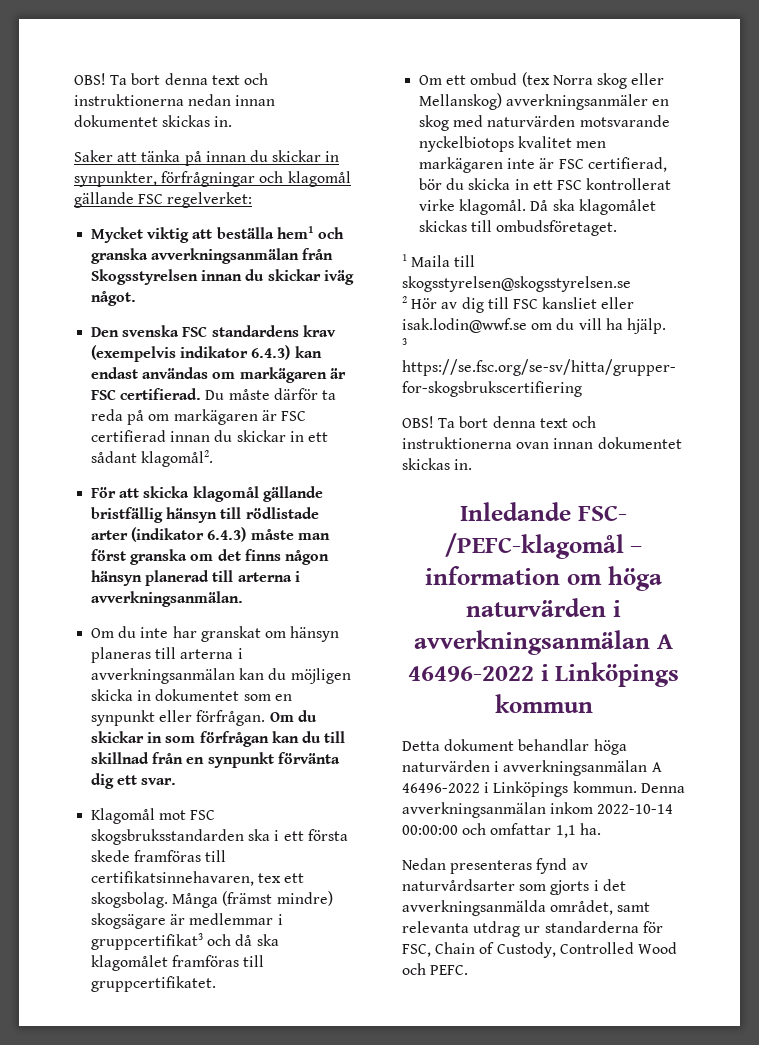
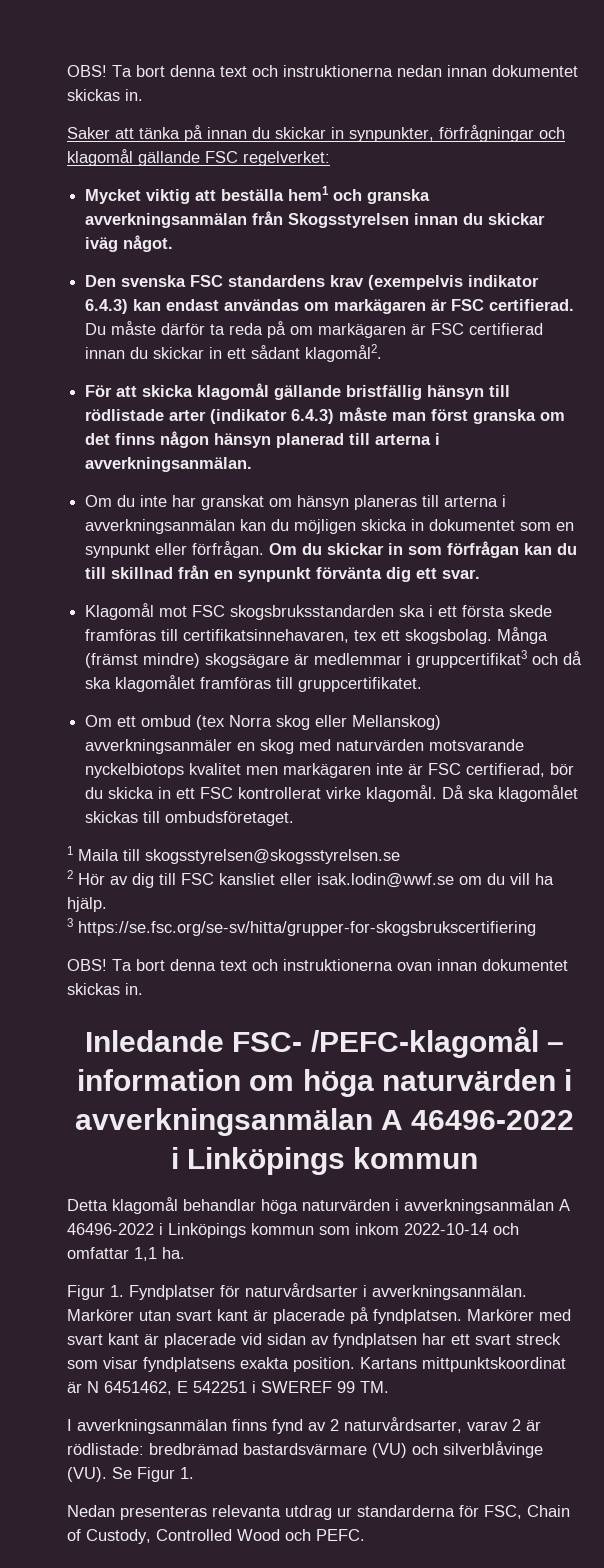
- Detta dokument behandlar höga naturvärden i avverkningsanmälan A 46496-2022 i Linköpings kommun. Denna avverkningsanmälan inkom 2022-10-14 00:00:00 och omfattar 1,1 ha.
+ Detta klagomål behandlar höga naturvärden i avverkningsanmälan A 46496-2022 i Linköpings kommun som inkom 2022-10-14 och omfattar 1,1 ha.
- Nedan presenteras fynd av naturvårdsarter som gjorts i det avverkningsanmälda området, samt relevanta utdrag ur standarderna för FSC, Chain of Custody, Controlled Wood och PEFC.
+ Figur 1. Fyndplatser för naturvårdsarter i avverkningsanmälan. Markörer utan svart kant är placerade på fyndplatsen. Markörer med svart kant är placerade vid sidan av fyndplatsen har ett svart streck som visar fyndplatsens exakta position. Kartans mittpunktskoordinat är N 6451462, E 542251 i SWEREF 99 TM.
+ I avverkningsanmälan finns fynd av 2 naturvårdsarter, varav 2 är rödlistade: bredbrämad bastardsvärmare (VU) och silverblåvinge (VU). Se Figur 1.
+ Nedan presenteras relevanta utdrag ur standarderna för FSC, Chain of Custody, Controlled Wood och PEFC.

